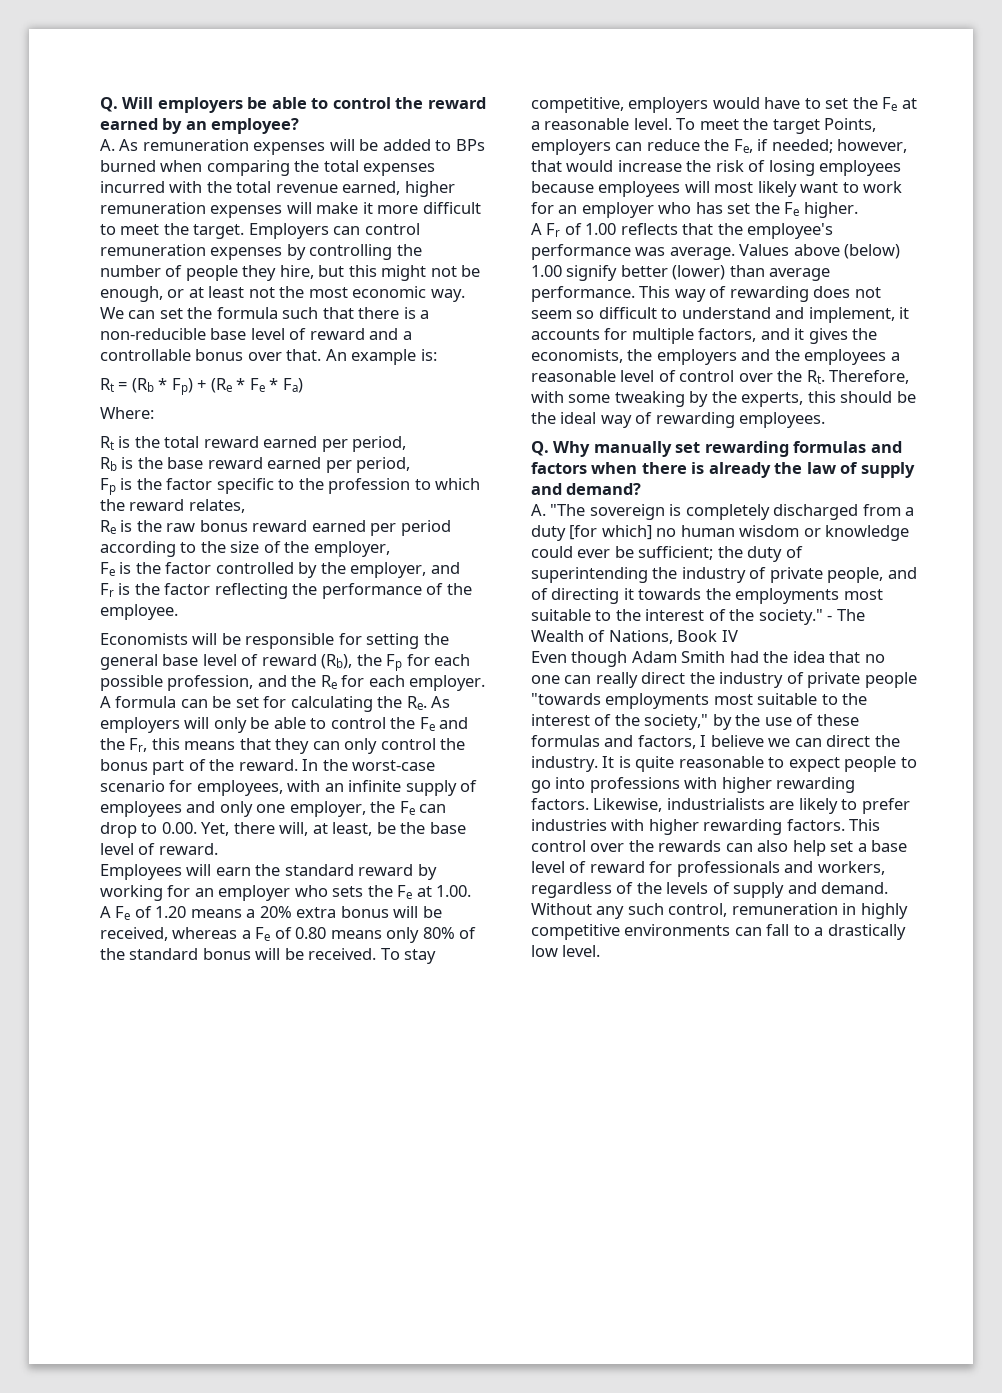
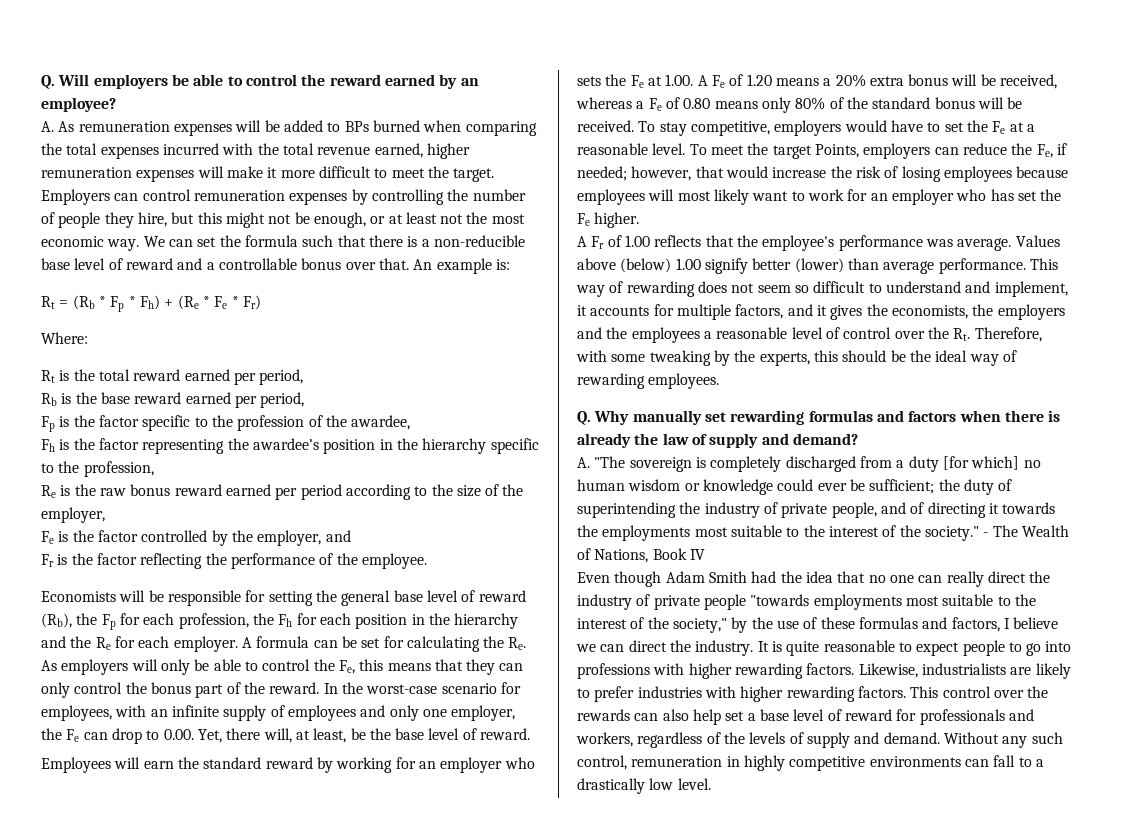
- Rt = (Rb * Fp) + (Re * Fe * Fa)
+ Rt = (Rb * Fp * Fh) + (Re * Fe * Fr)
- Fp is the factor specific to the profession to which the reward relates,
+ Fp is the factor specific to the profession of the awardee,
+ Fh is the factor representing the awardee’s position in the hierarchy specific to the profession,
- Economists will be responsible for setting the general base level of reward (Rb), the Fp for each possible profession, and the Re for each employer.
+ Economists will be responsible for setting the general base level of reward (Rb), the Fp for each profession, the Fh for each position in the hierarchy and the Re for each employer.
- A formula can be set for calculating the Re. As employers will only be able to control the Fe and the Fr, this means that they can only control the bonus part of the reward.
+ A formula can be set for calculating the Re. As employers will only be able to control the Fe, this means that they can only control the bonus part of the reward.

